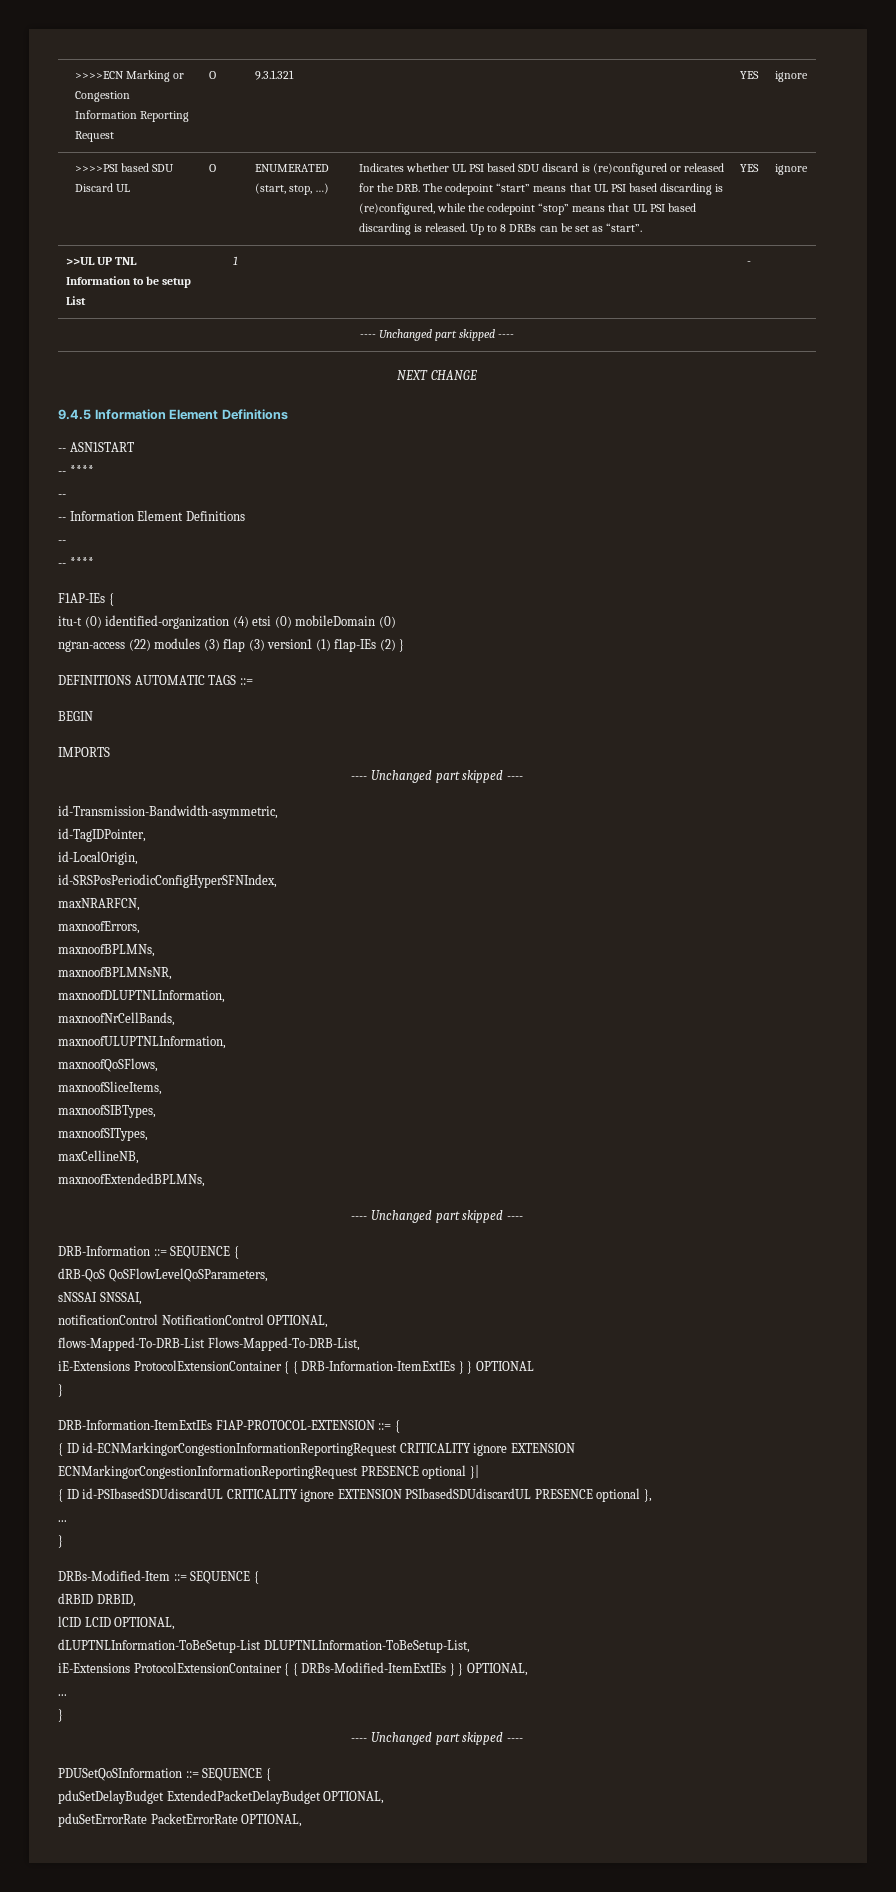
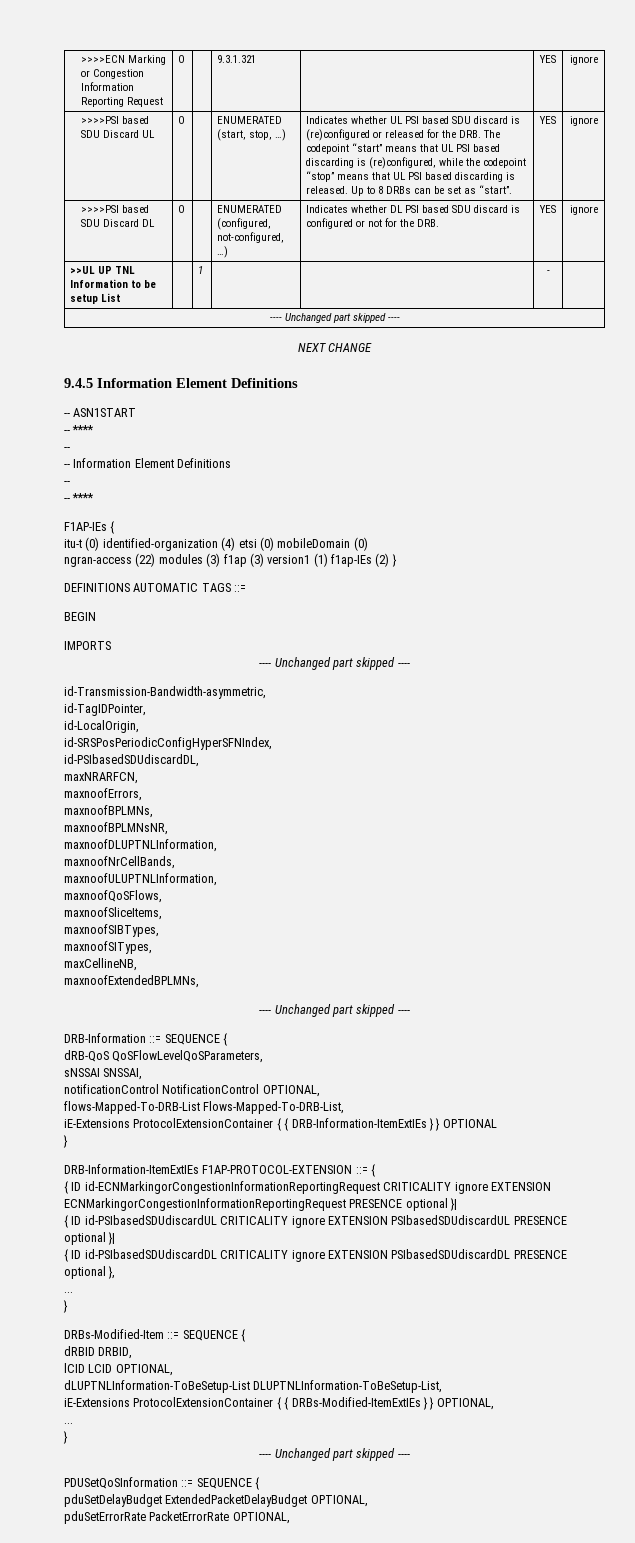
+ >>>>PSI based SDU Discard DL | O | | ENUMERATED (configured, not-configured, …) | Indicates whether DL PSI based SDU discard is configured or not for the DRB. | YES | ignore
+ id-PSIbasedSDUdiscardDL,
- { ID id-PSIbasedSDUdiscardUL CRITICALITY ignore EXTENSION PSIbasedSDUdiscardUL PRESENCE optional },
+ { ID id-PSIbasedSDUdiscardUL CRITICALITY ignore EXTENSION PSIbasedSDUdiscardUL PRESENCE optional }|
+ { ID id-PSIbasedSDUdiscardDL CRITICALITY ignore EXTENSION PSIbasedSDUdiscardDL PRESENCE optional },

